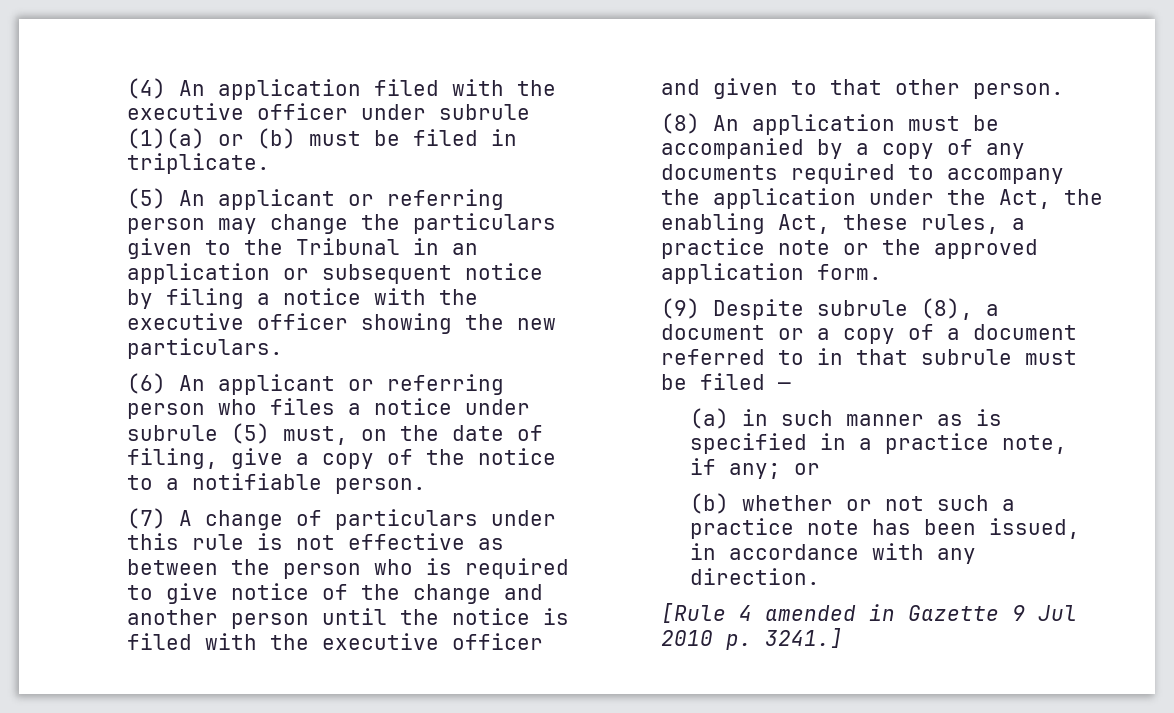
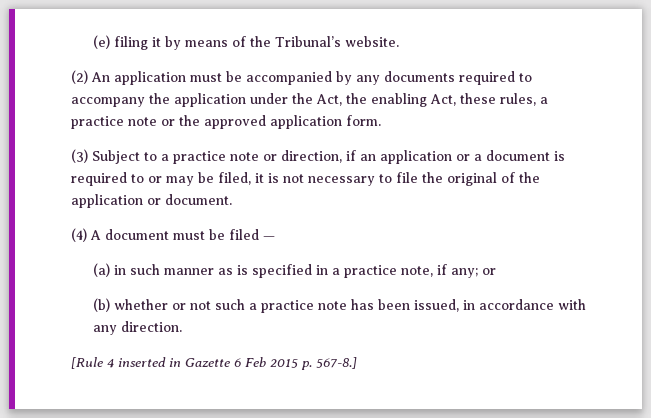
- (4) An application filed with the executive officer under subrule (1)(a) or (b) must be filed in triplicate.
- (5) An applicant or referring person may change the particulars given to the Tribunal in an application or subsequent notice by filing a notice with the executive officer showing the new particulars.
- (6) An applicant or referring person who files a notice under subrule (5) must, on the date of filing, give a copy of the notice to a notifiable person.
- (7) A change of particulars under this rule is not effective as between the person who is required to give notice of the change and another person until the notice is filed with the executive officer and given to that other person.
- (8) An application must be accompanied by a copy of any documents required to accompany the application under the Act, the enabling Act, these rules, a practice note or the approved application form.
+ (e) filing it by means of the Tribunal’s website.
+ (2) An application must be accompanied by any documents required to accompany the application under the Act, the enabling Act, these rules, a practice note or the approved application form.
- (9) Despite subrule (8), a document or a copy of a document referred to in that subrule must be filed —
+ (3) Subject to a practice note or direction, if an application or a document is required to or may be filed, it is not necessary to file the original of the application or document.
+ (4) A document must be filed —
- [Rule 4 amended in Gazette 9 Jul 2010 p. 3241.]
+ [Rule 4 inserted in Gazette 6 Feb 2015 p. 567-8.]

